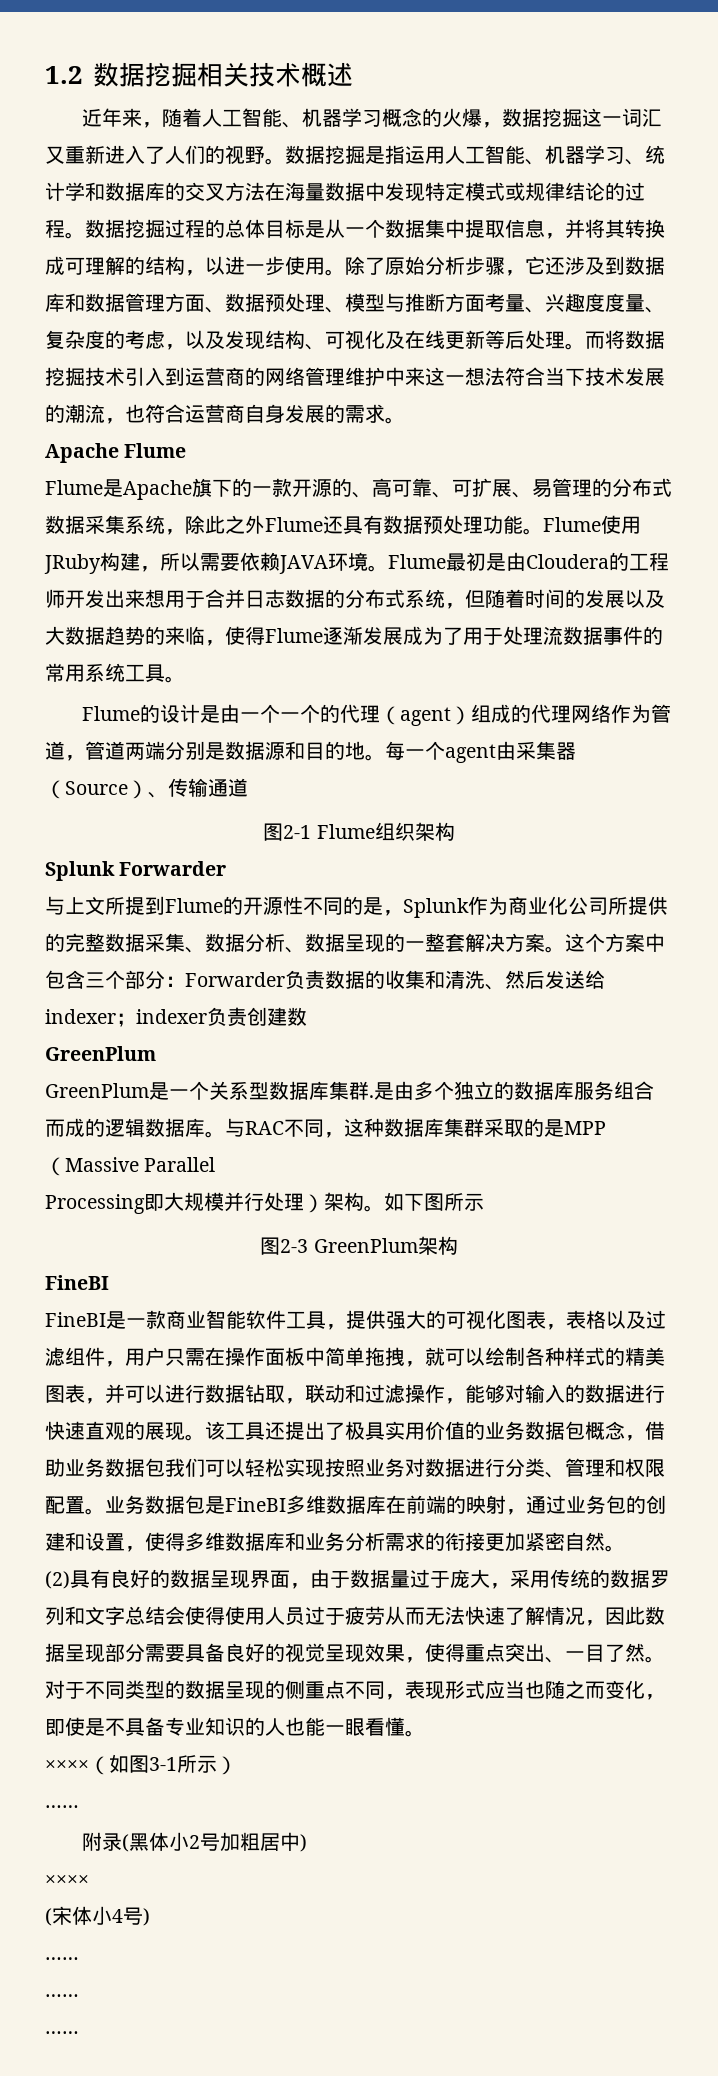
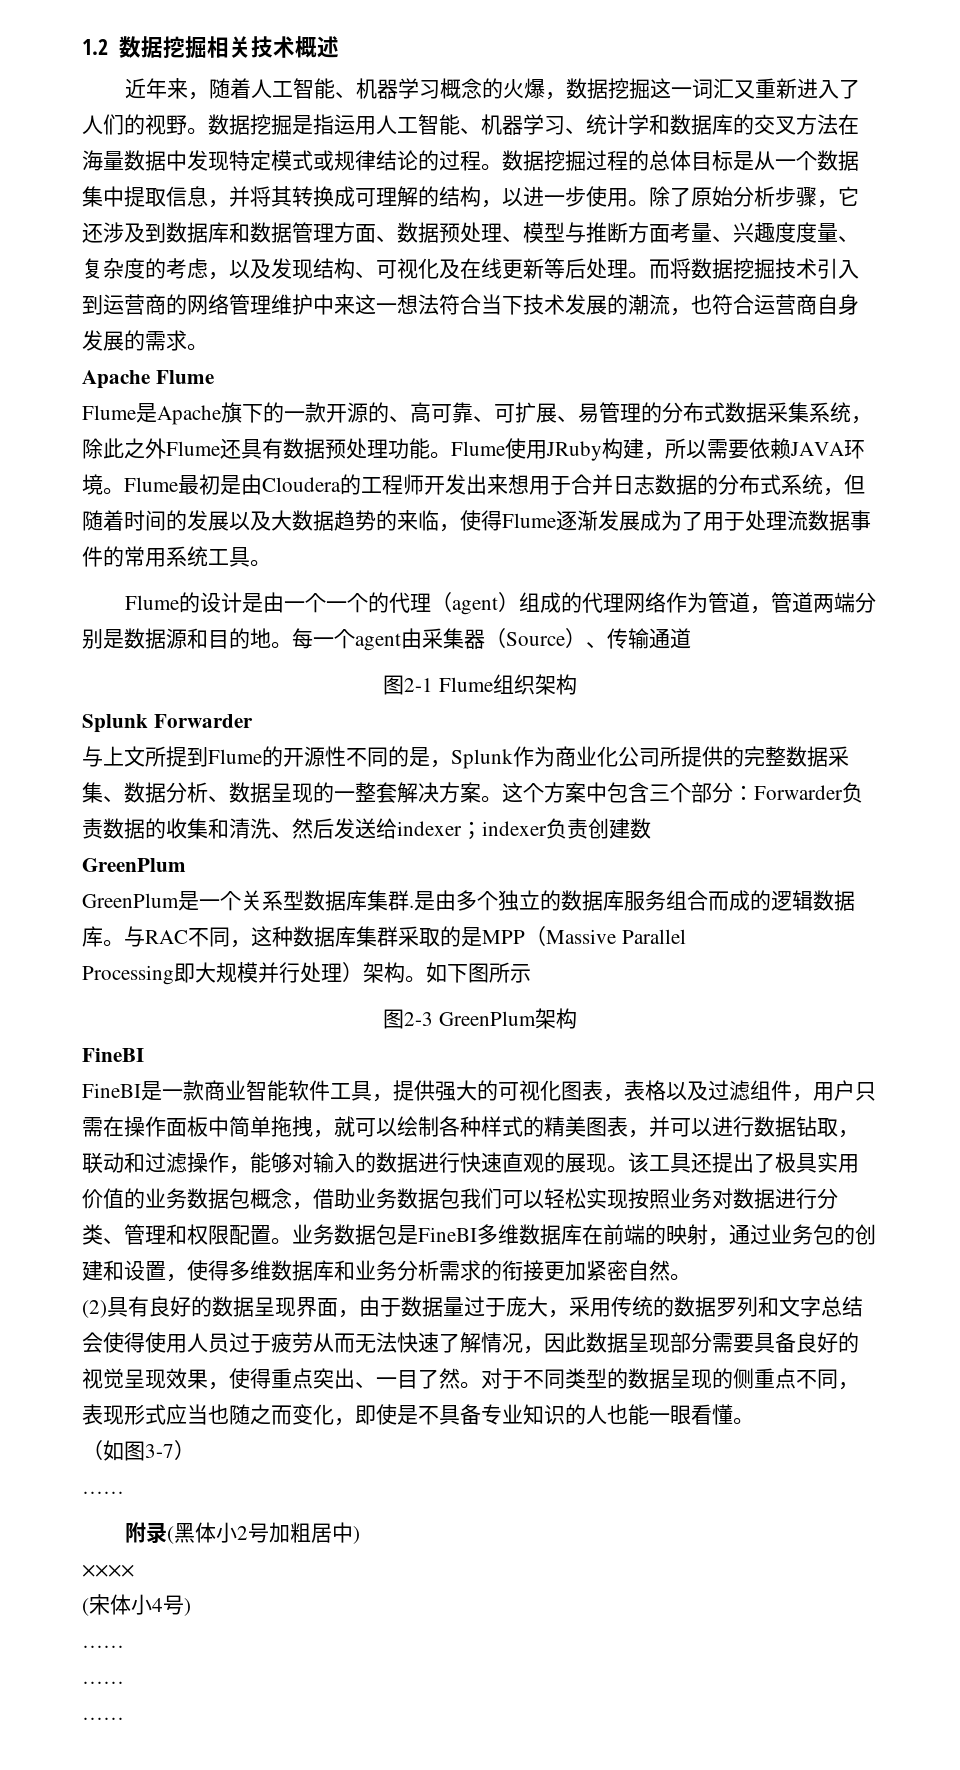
- ××××（如图3-1所示）
+ （如图3-7）

